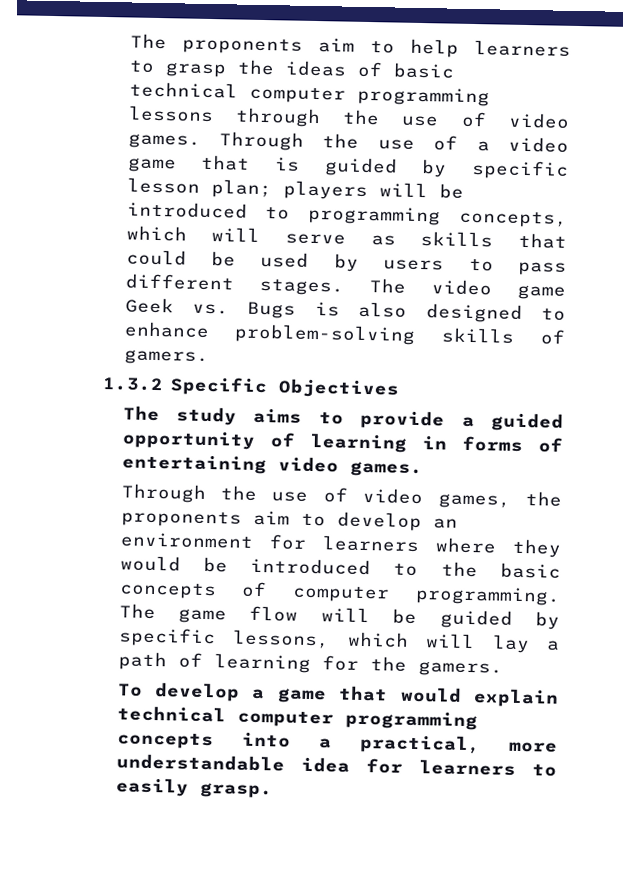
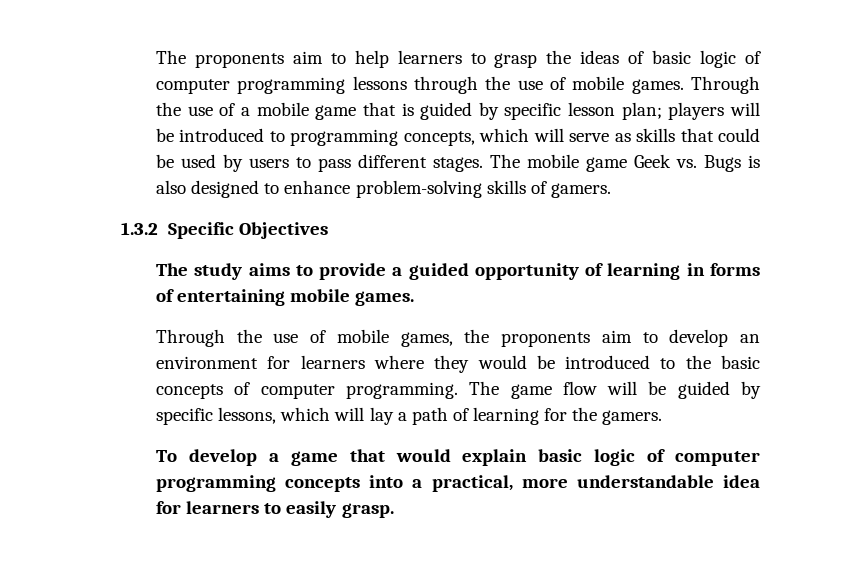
- The proponents aim to help learners to grasp the ideas of basic technical computer programming lessons through the use of video games.
+ The proponents aim to help learners to grasp the ideas of basic logic of computer programming lessons through the use of mobile games.
- Through the use of a video game that is guided by specific lesson plan; players will be introduced to programming concepts, which will serve as skills that could be used by users to pass different stages.
+ Through the use of a mobile game that is guided by specific lesson plan; players will be introduced to programming concepts, which will serve as skills that could be used by users to pass different stages.
- The video game Geek vs. Bugs is also designed to enhance problem-solving skills of gamers.
+ The mobile game Geek vs. Bugs is also designed to enhance problem-solving skills of gamers.
- The study aims to provide a guided opportunity of learning in forms of entertaining video games.
+ The study aims to provide a guided opportunity of learning in forms of entertaining mobile games.
- Through the use of video games, the proponents aim to develop an environment for learners where they would be introduced to the basic concepts of computer programming.
+ Through the use of mobile games, the proponents aim to develop an environment for learners where they would be introduced to the basic concepts of computer programming.
- To develop a game that would explain technical computer programming concepts into a practical, more understandable idea for learners to easily grasp.
+ To develop a game that would explain basic logic of computer programming concepts into a practical, more understandable idea for learners to easily grasp.

